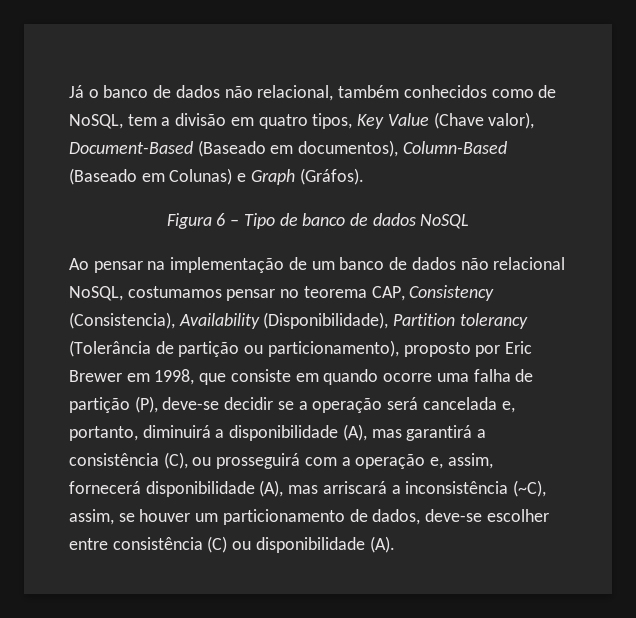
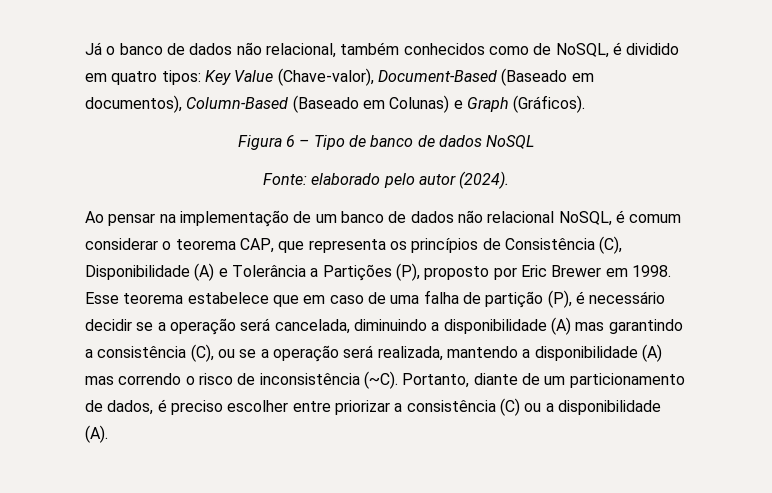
- Já o banco de dados não relacional, também conhecidos como de NoSQL, tem a divisão em quatro tipos, Key Value (Chave valor), Document-Based (Baseado em documentos), Column-Based (Baseado em Colunas) e Graph (Gráfos).
+ Já o banco de dados não relacional, também conhecidos como de NoSQL, é dividido em quatro tipos: Key Value (Chave-valor), Document-Based (Baseado em documentos), Column-Based (Baseado em Colunas) e Graph (Gráficos).
+ Fonte: elaborado pelo autor (2024).
- Ao pensar na implementação de um banco de dados não relacional NoSQL, costumamos pensar no teorema CAP, Consistency (Consistencia), Availability (Disponibilidade), Partition tolerancy (Tolerância de partição ou particionamento), proposto por Eric Brewer em 1998, que consiste em quando ocorre uma falha de partição (P), deve-se decidir se a operação será cancelada e, portanto, diminuirá a disponibilidade (A), mas garantirá a consistência (C), ou prosseguirá com a operação e, assim, fornecerá disponibilidade (A), mas arriscará a inconsistência (~C), assim, se houver um particionamento de dados, deve-se escolher entre consistência (C) ou disponibilidade (A).
+ Ao pensar na implementação de um banco de dados não relacional NoSQL, é comum considerar o teorema CAP, que representa os princípios de Consistência (C), Disponibilidade (A) e Tolerância a Partições (P), proposto por Eric Brewer em 1998. Esse teorema estabelece que em caso de uma falha de partição (P), é necessário decidir se a operação será cancelada, diminuindo a disponibilidade (A) mas garantindo a consistência (C), ou se a operação será realizada, mantendo a disponibilidade (A) mas correndo o risco de inconsistência (~C). Portanto, diante de um particionamento de dados, é preciso escolher entre priorizar a consistência (C) ou a disponibilidade (A).

